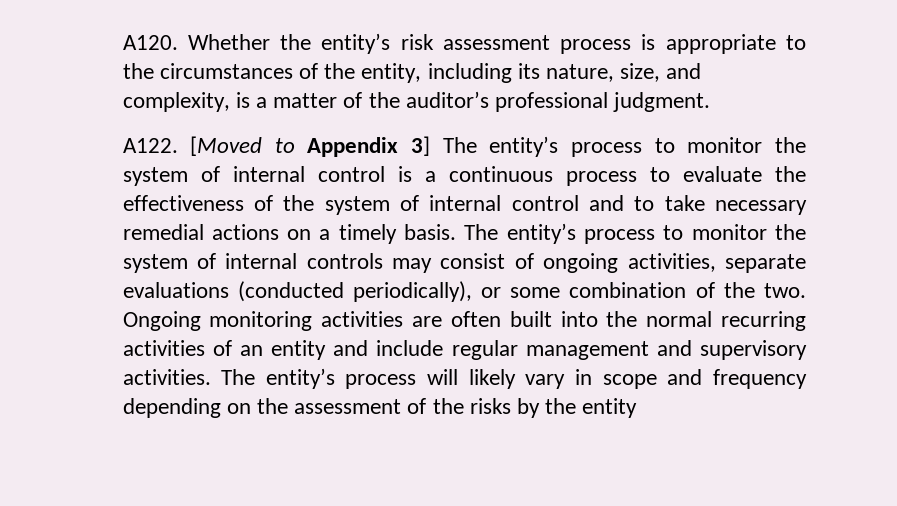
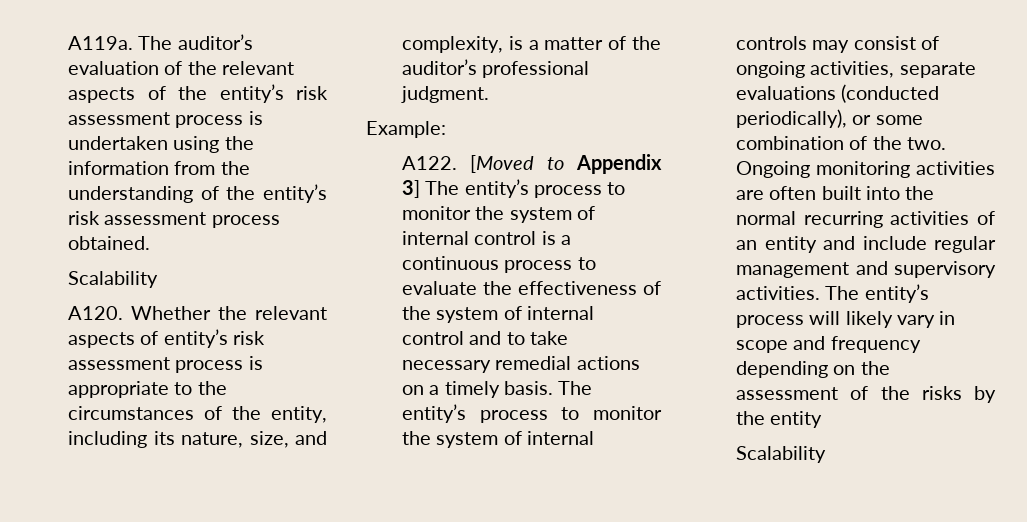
- A120. Whether the entity’s risk assessment process is appropriate to the circumstances of the entity, including its nature, size, and complexity, is a matter of the auditor’s professional judgment.
+ A119a. The auditor’s evaluation of the relevant aspects of the entity’s risk assessment process is undertaken using the information from the understanding of the entity’s risk assessment process obtained.
+ Scalability
+ A120. Whether the relevant aspects of entity’s risk assessment process is appropriate to the circumstances of the entity, including its nature, size, and complexity, is a matter of the auditor’s professional judgment.
+ Example:
  The entity’s process will likely vary in scope and frequency depending on the assessment of the risks by the entity
+ Scalability

